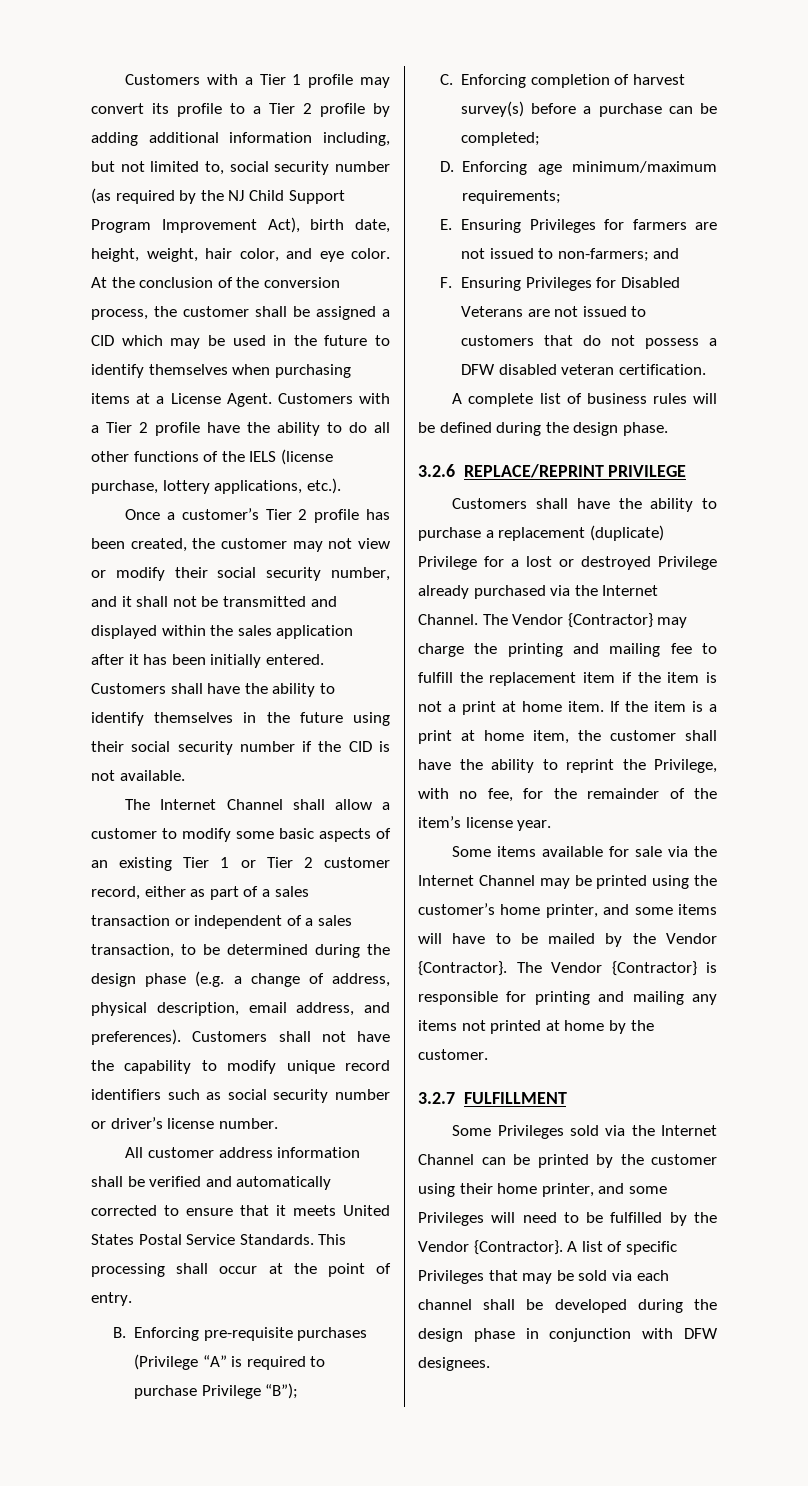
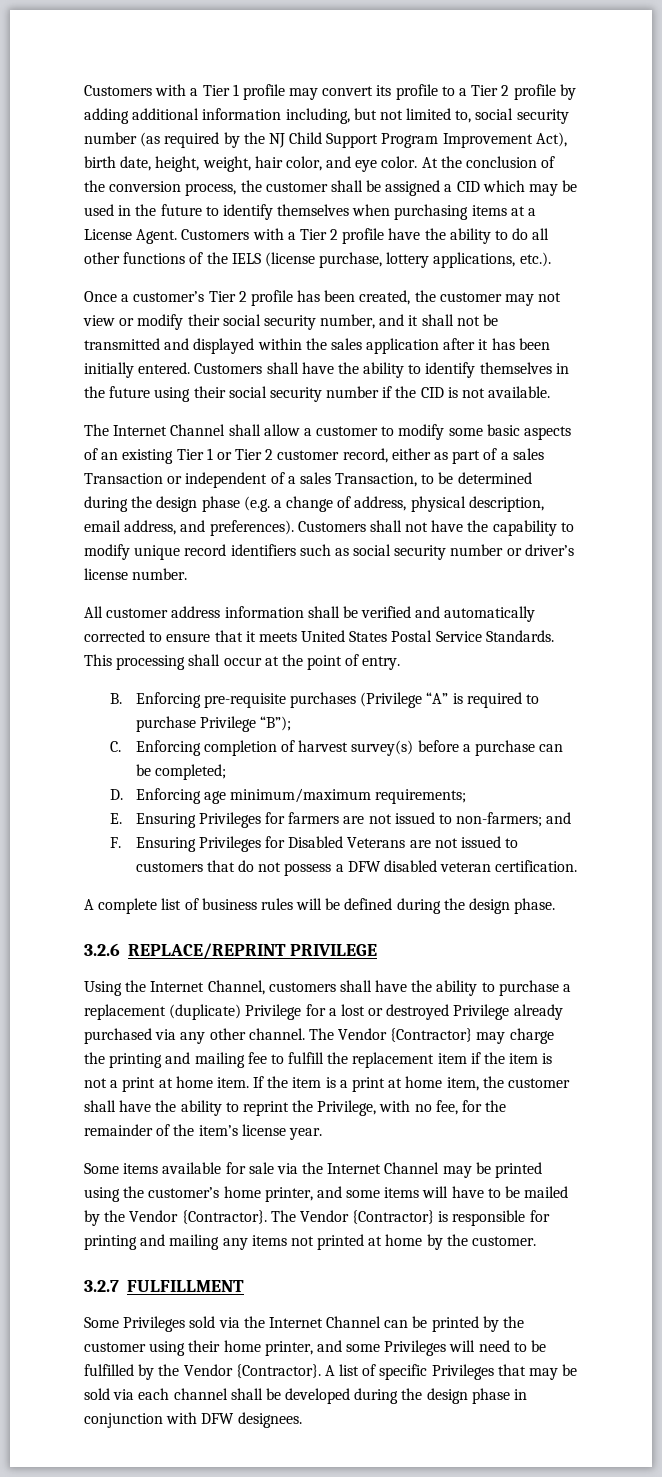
- The Internet Channel shall allow a customer to modify some basic aspects of an existing Tier 1 or Tier 2 customer record, either as part of a sales transaction or independent of a sales transaction, to be determined during the design phase (e.g. a change of address, physical description, email address, and preferences).
+ The Internet Channel shall allow a customer to modify some basic aspects of an existing Tier 1 or Tier 2 customer record, either as part of a sales Transaction or independent of a sales Transaction, to be determined during the design phase (e.g. a change of address, physical description, email address, and preferences).
- Customers shall have the ability to purchase a replacement (duplicate) Privilege for a lost or destroyed Privilege already purchased via the Internet Channel.
+ Using the Internet Channel, customers shall have the ability to purchase a replacement (duplicate) Privilege for a lost or destroyed Privilege already purchased via any other channel.

